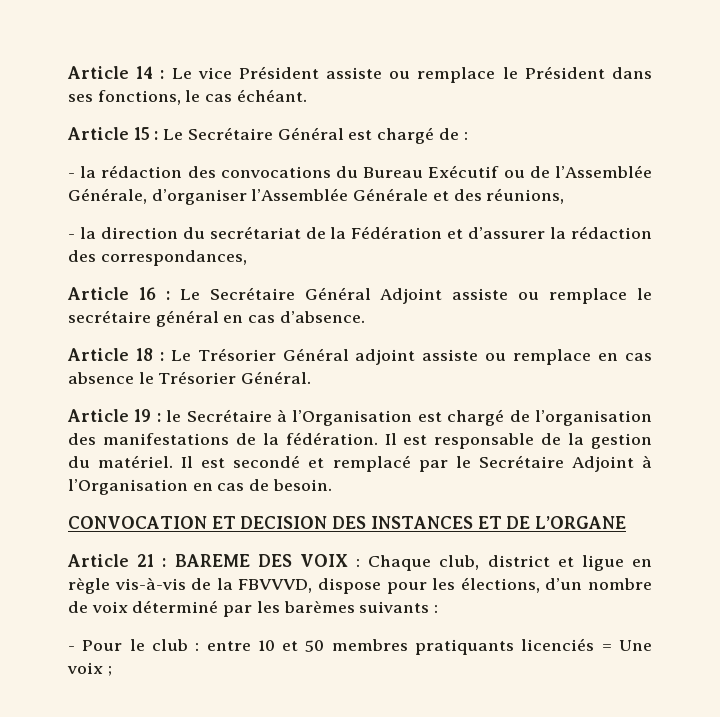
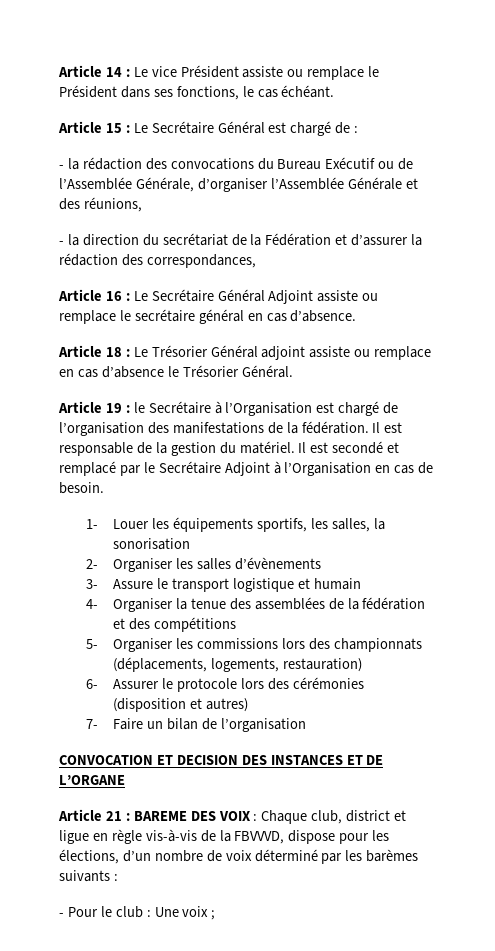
- Article 18 : Le Trésorier Général adjoint assiste ou remplace en cas absence le Trésorier Général.
+ Article 18 : Le Trésorier Général adjoint assiste ou remplace en cas d’absence le Trésorier Général.
+ 1- Louer les équipements sportifs, les salles, la sonorisation
+ 2- Organiser les salles d’évènements
+ 3- Assure le transport logistique et humain
+ 4- Organiser la tenue des assemblées de la fédération et des compétitions
+ 5- Organiser les commissions lors des championnats (déplacements, logements, restauration)
+ 6- Assurer le protocole lors des cérémonies (disposition et autres)
+ 7- Faire un bilan de l’organisation
- - Pour le club : entre 10 et 50 membres pratiquants licenciés = Une voix ;
+ - Pour le club : Une voix ;

